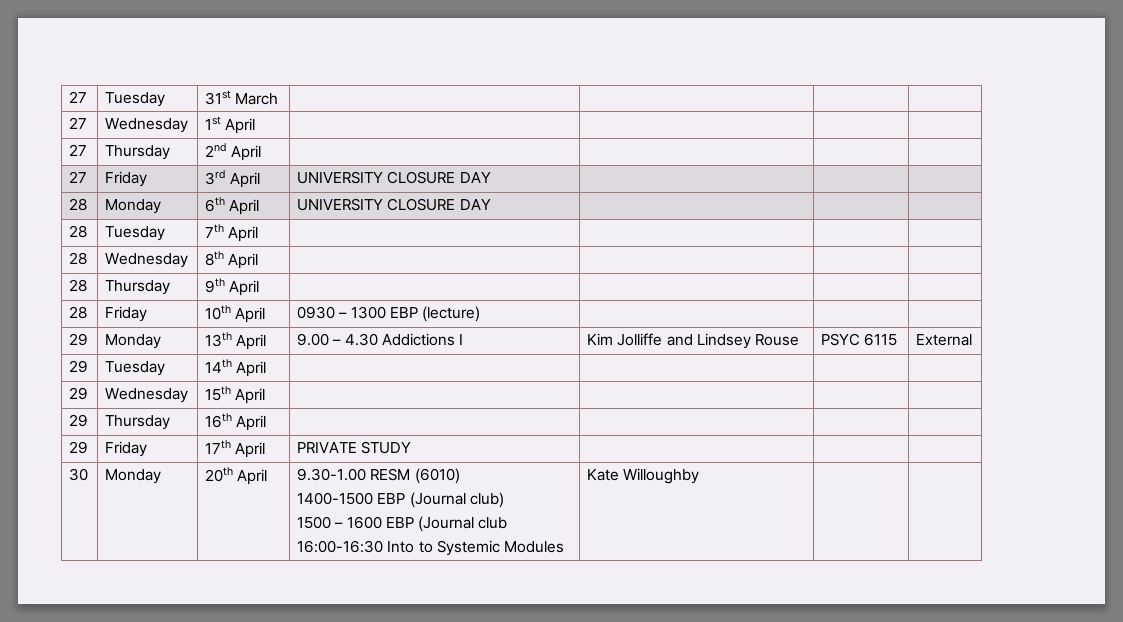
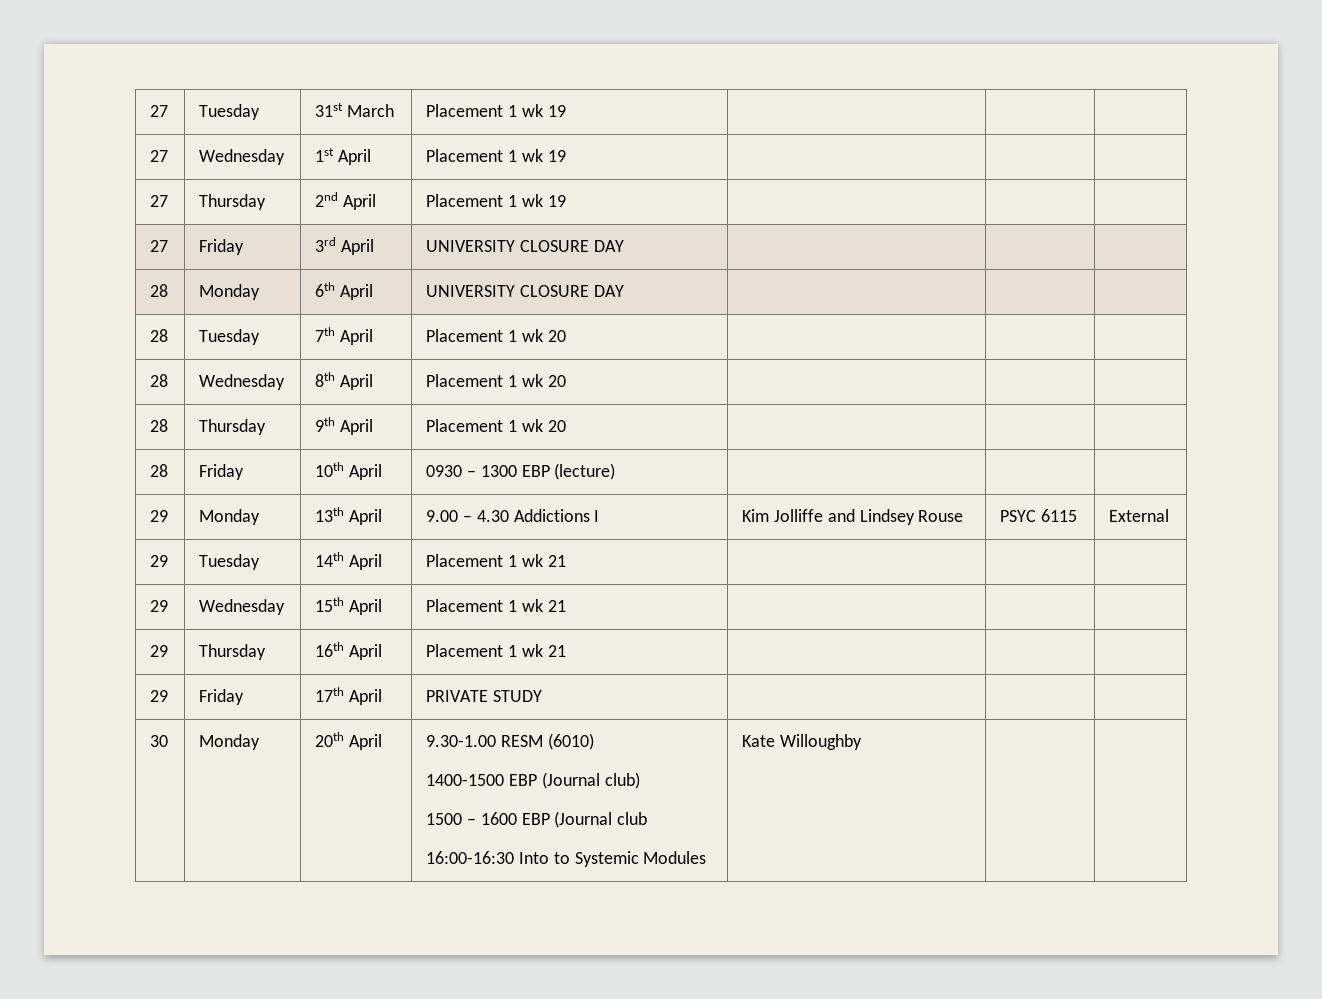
- 27 | Tuesday | 31st March | | | |
+ 27 | Tuesday | 31st March | Placement 1 wk 19 | | |
- 27 | Wednesday | 1st April | | | |
+ 27 | Wednesday | 1st April | Placement 1 wk 19 | | |
- 27 | Thursday | 2nd April | | | |
+ 27 | Thursday | 2nd April | Placement 1 wk 19 | | |
- 28 | Tuesday | 7th April | | | |
+ 28 | Tuesday | 7th April | Placement 1 wk 20 | | |
- 28 | Wednesday | 8th April | | | |
+ 28 | Wednesday | 8th April | Placement 1 wk 20 | | |
- 28 | Thursday | 9th April | | | |
+ 28 | Thursday | 9th April | Placement 1 wk 20 | | |
- 29 | Tuesday | 14th April | | | |
+ 29 | Tuesday | 14th April | Placement 1 wk 21 | | |
- 29 | Wednesday | 15th April | | | |
+ 29 | Wednesday | 15th April | Placement 1 wk 21 | | |
- 29 | Thursday | 16th April | | | |
+ 29 | Thursday | 16th April | Placement 1 wk 21 | | |

